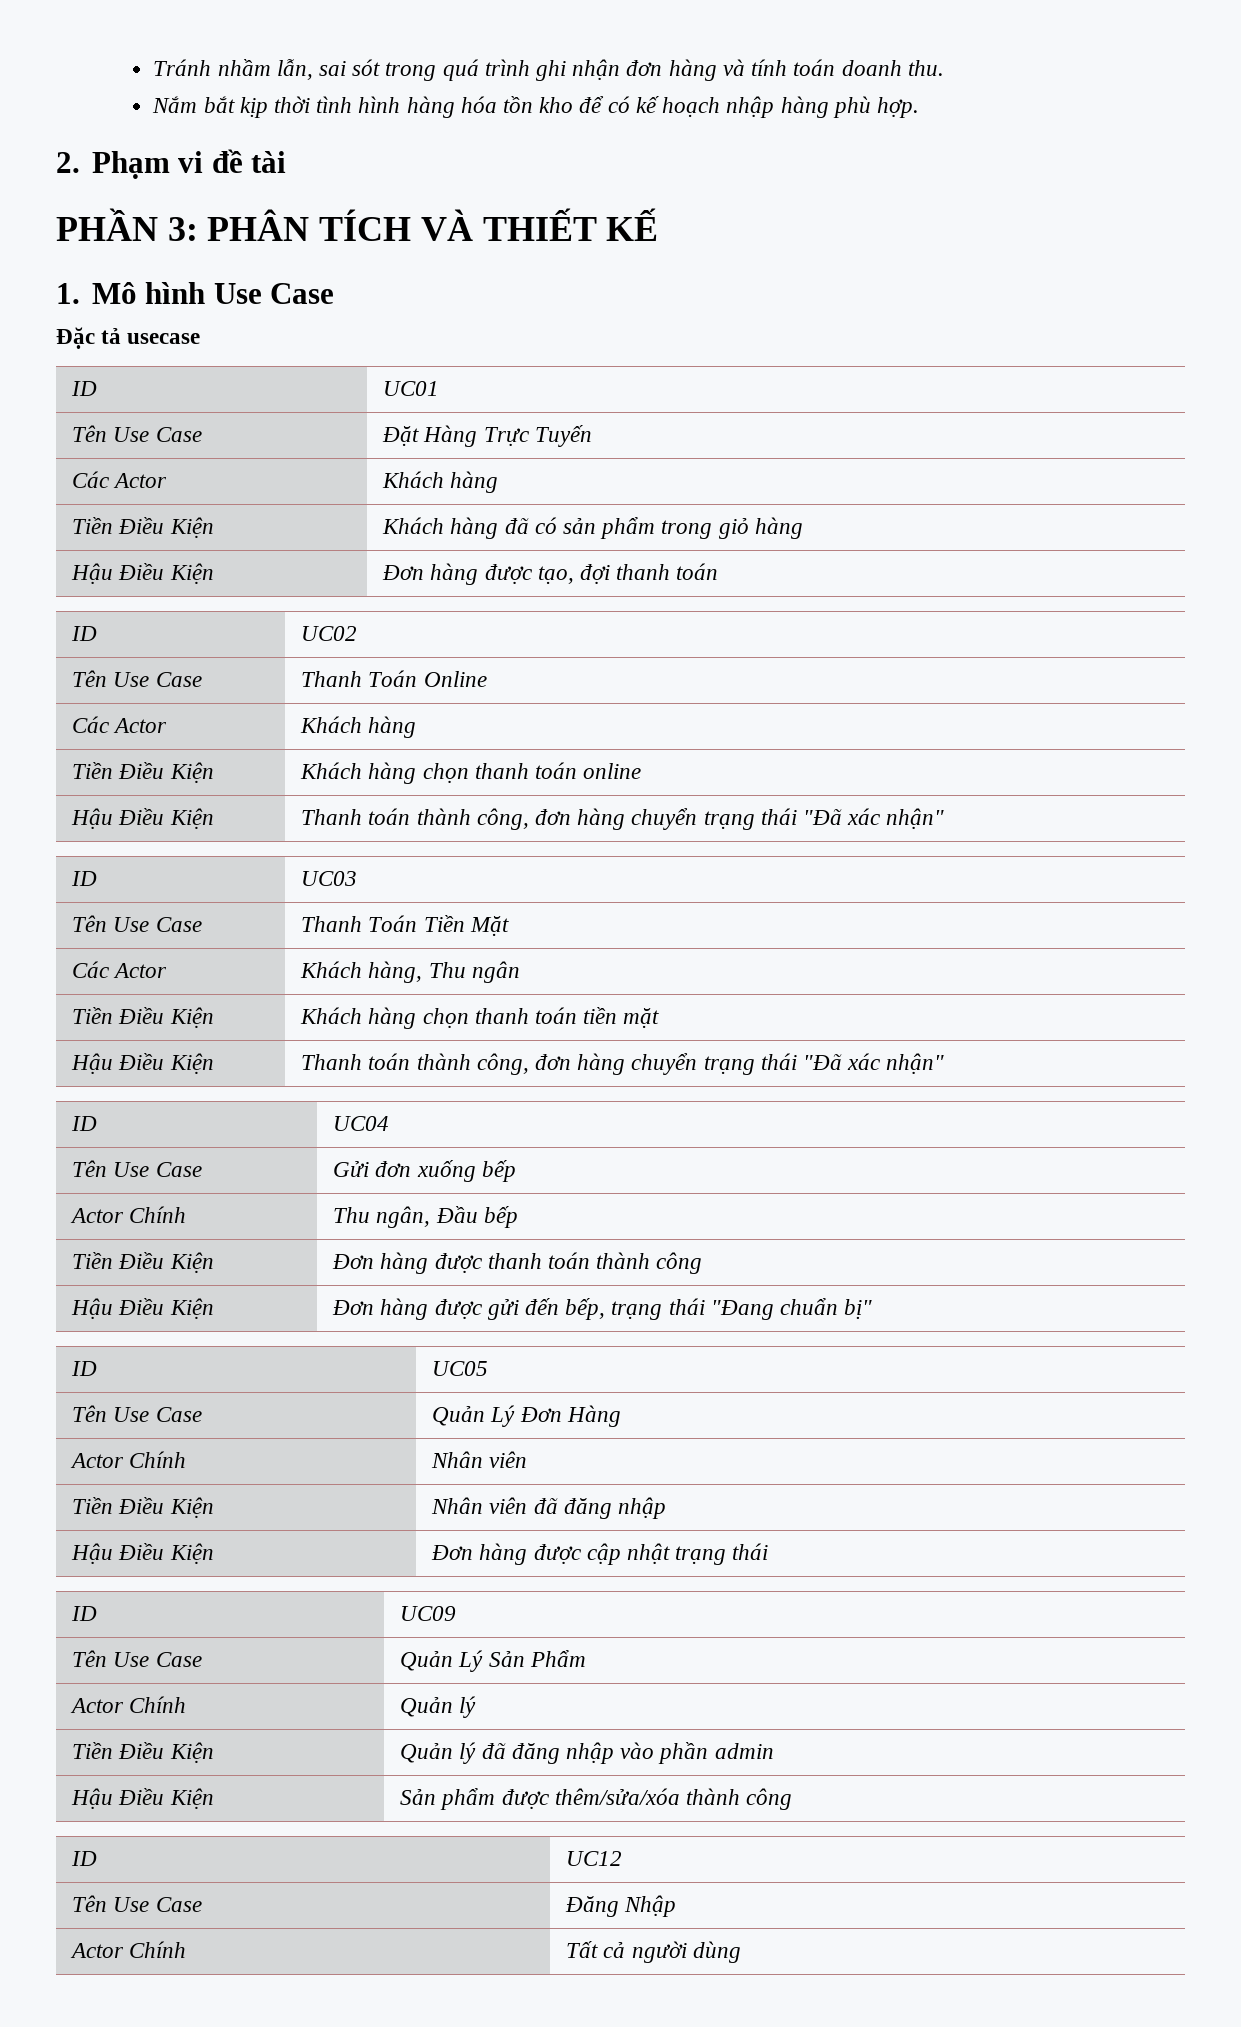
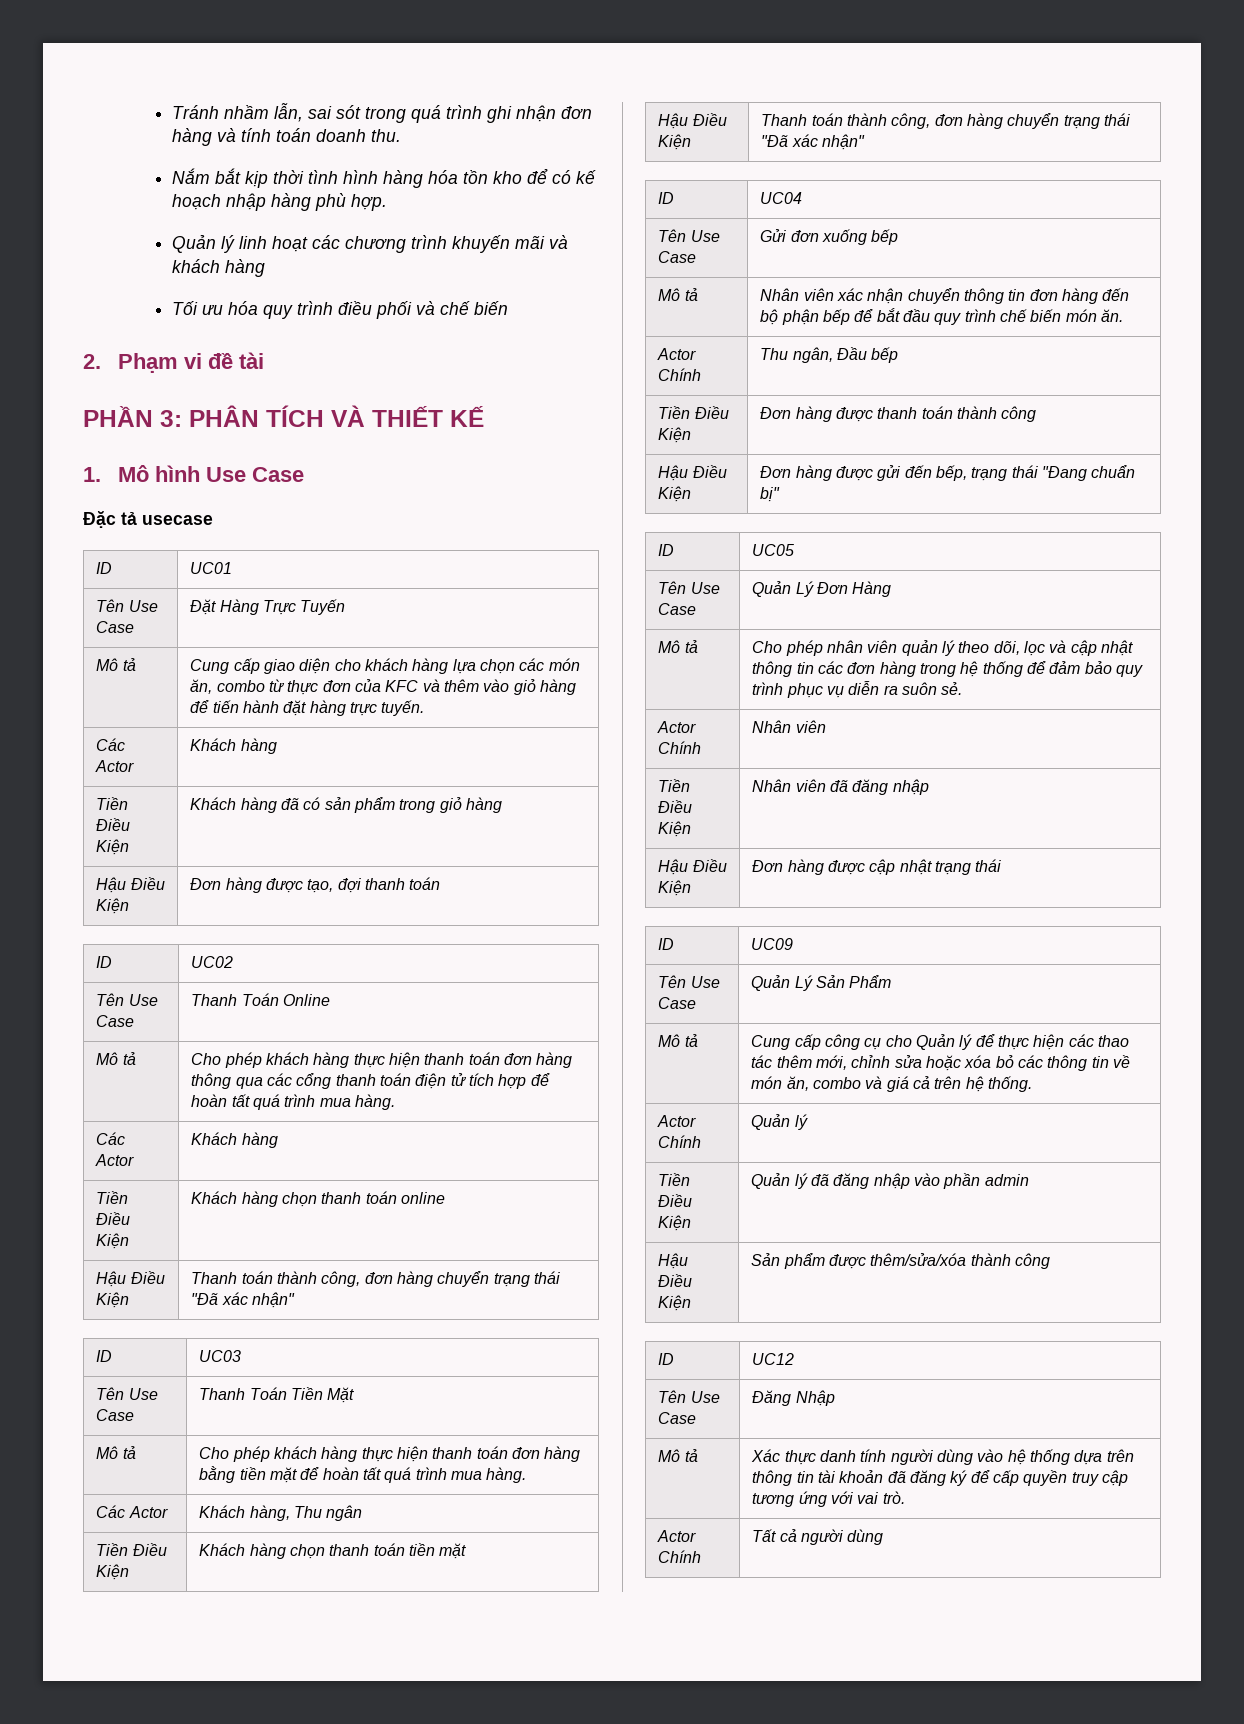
+ Quản lý linh hoạt các chương trình khuyến mãi và khách hàng
+ Tối ưu hóa quy trình điều phối và chế biến
+ Mô tả | Cung cấp giao diện cho khách hàng lựa chọn các món ăn, combo từ thực đơn của KFC và thêm vào giỏ hàng để tiến hành đặt hàng trực tuyến.
+ Mô tả | Cho phép khách hàng thực hiện thanh toán đơn hàng thông qua các cổng thanh toán điện tử tích hợp để hoàn tất quá trình mua hàng.
+ Mô tả | Cho phép khách hàng thực hiện thanh toán đơn hàng bằng tiền mặt để hoàn tất quá trình mua hàng.
+ Mô tả | Nhân viên xác nhận chuyển thông tin đơn hàng đến bộ phận bếp để bắt đầu quy trình chế biến món ăn.
+ Mô tả | Cho phép nhân viên quản lý theo dõi, lọc và cập nhật thông tin các đơn hàng trong hệ thống để đảm bảo quy trình phục vụ diễn ra suôn sẻ.
+ Mô tả | Cung cấp công cụ cho Quản lý để thực hiện các thao tác thêm mới, chỉnh sửa hoặc xóa bỏ các thông tin về món ăn, combo và giá cả trên hệ thống.
+ Mô tả | Xác thực danh tính người dùng vào hệ thống dựa trên thông tin tài khoản đã đăng ký để cấp quyền truy cập tương ứng với vai trò.

